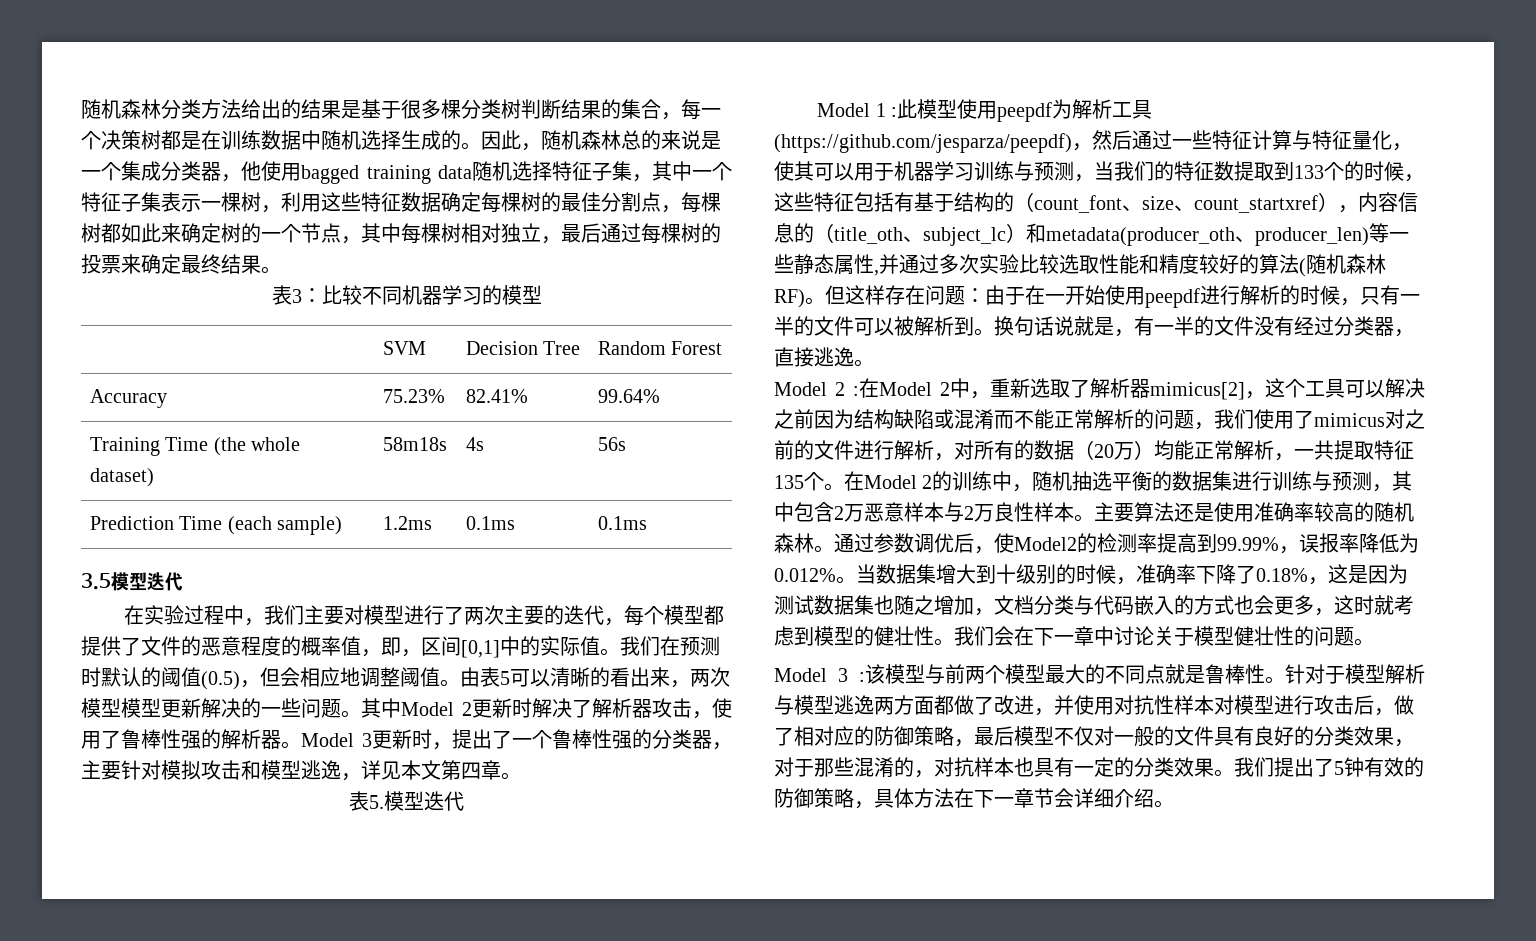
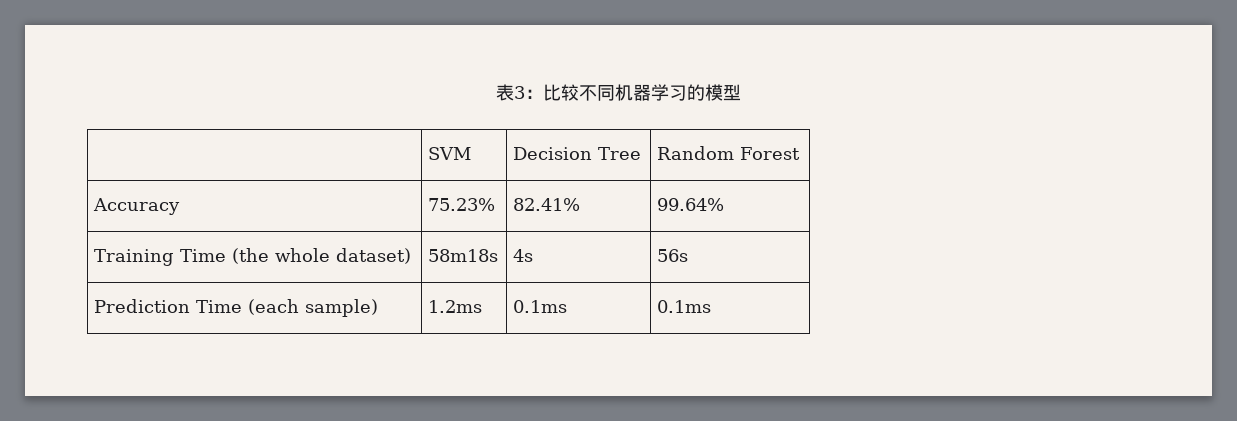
- 随机森林分类方法给出的结果是基于很多棵分类树判断结果的集合，每一个决策树都是在训练数据中随机选择生成的。因此，随机森林总的来说是一个集成分类器，他使用bagged training data随机选择特征子集，其中一个特征子集表示一棵树，利用这些特征数据确定每棵树的最佳分割点，每棵树都如此来确定树的一个节点，其中每棵树相对独立，最后通过每棵树的投票来确定最终结果。
- 3.5模型迭代
- 在实验过程中，我们主要对模型进行了两次主要的迭代，每个模型都提供了文件的恶意程度的概率值，即，区间[0,1]中的实际值。我们在预测时默认的阈值(0.5)，但会相应地调整阈值。由表5可以清晰的看出来，两次模型模型更新解决的一些问题。其中Model 2更新时解决了解析器攻击，使用了鲁棒性强的解析器。Model 3更新时，提出了一个鲁棒性强的分类器，主要针对模拟攻击和模型逃逸，详见本文第四章。
- 表5.模型迭代
- Model 1 :此模型使用peepdf为解析工具(https://github.com/jesparza/peepdf)，然后通过一些特征计算与特征量化，使其可以用于机器学习训练与预测，当我们的特征数提取到133个的时候，这些特征包括有基于结构的（count_font、size、count_startxref），内容信息的（title_oth、subject_lc）和metadata(producer_oth、producer_len)等一些静态属性,并通过多次实验比较选取性能和精度较好的算法(随机森林RF)。但这样存在问题：由于在一开始使用peepdf进行解析的时候，只有一半的文件可以被解析到。换句话说就是，有一半的文件没有经过分类器，直接逃逸。
- Model 2 :在Model 2中，重新选取了解析器mimicus[2]，这个工具可以解决之前因为结构缺陷或混淆而不能正常解析的问题，我们使用了mimicus对之前的文件进行解析，对所有的数据（20万）均能正常解析，一共提取特征135个。在Model 2的训练中，随机抽选平衡的数据集进行训练与预测，其中包含2万恶意样本与2万良性样本。主要算法还是使用准确率较高的随机森林。通过参数调优后，使Model2的检测率提高到99.99%，误报率降低为0.012%。当数据集增大到十级别的时候，准确率下降了0.18%，这是因为测试数据集也随之增加，文档分类与代码嵌入的方式也会更多，这时就考虑到模型的健壮性。我们会在下一章中讨论关于模型健壮性的问题。
- Model 3 :该模型与前两个模型最大的不同点就是鲁棒性。针对于模型解析与模型逃逸两方面都做了改进，并使用对抗性样本对模型进行攻击后，做了相对应的防御策略，最后模型不仅对一般的文件具有良好的分类效果，对于那些混淆的，对抗样本也具有一定的分类效果。我们提出了5钟有效的防御策略，具体方法在下一章节会详细介绍。

